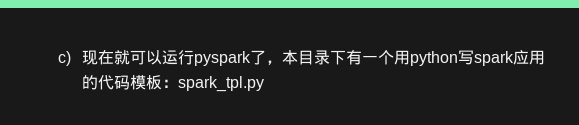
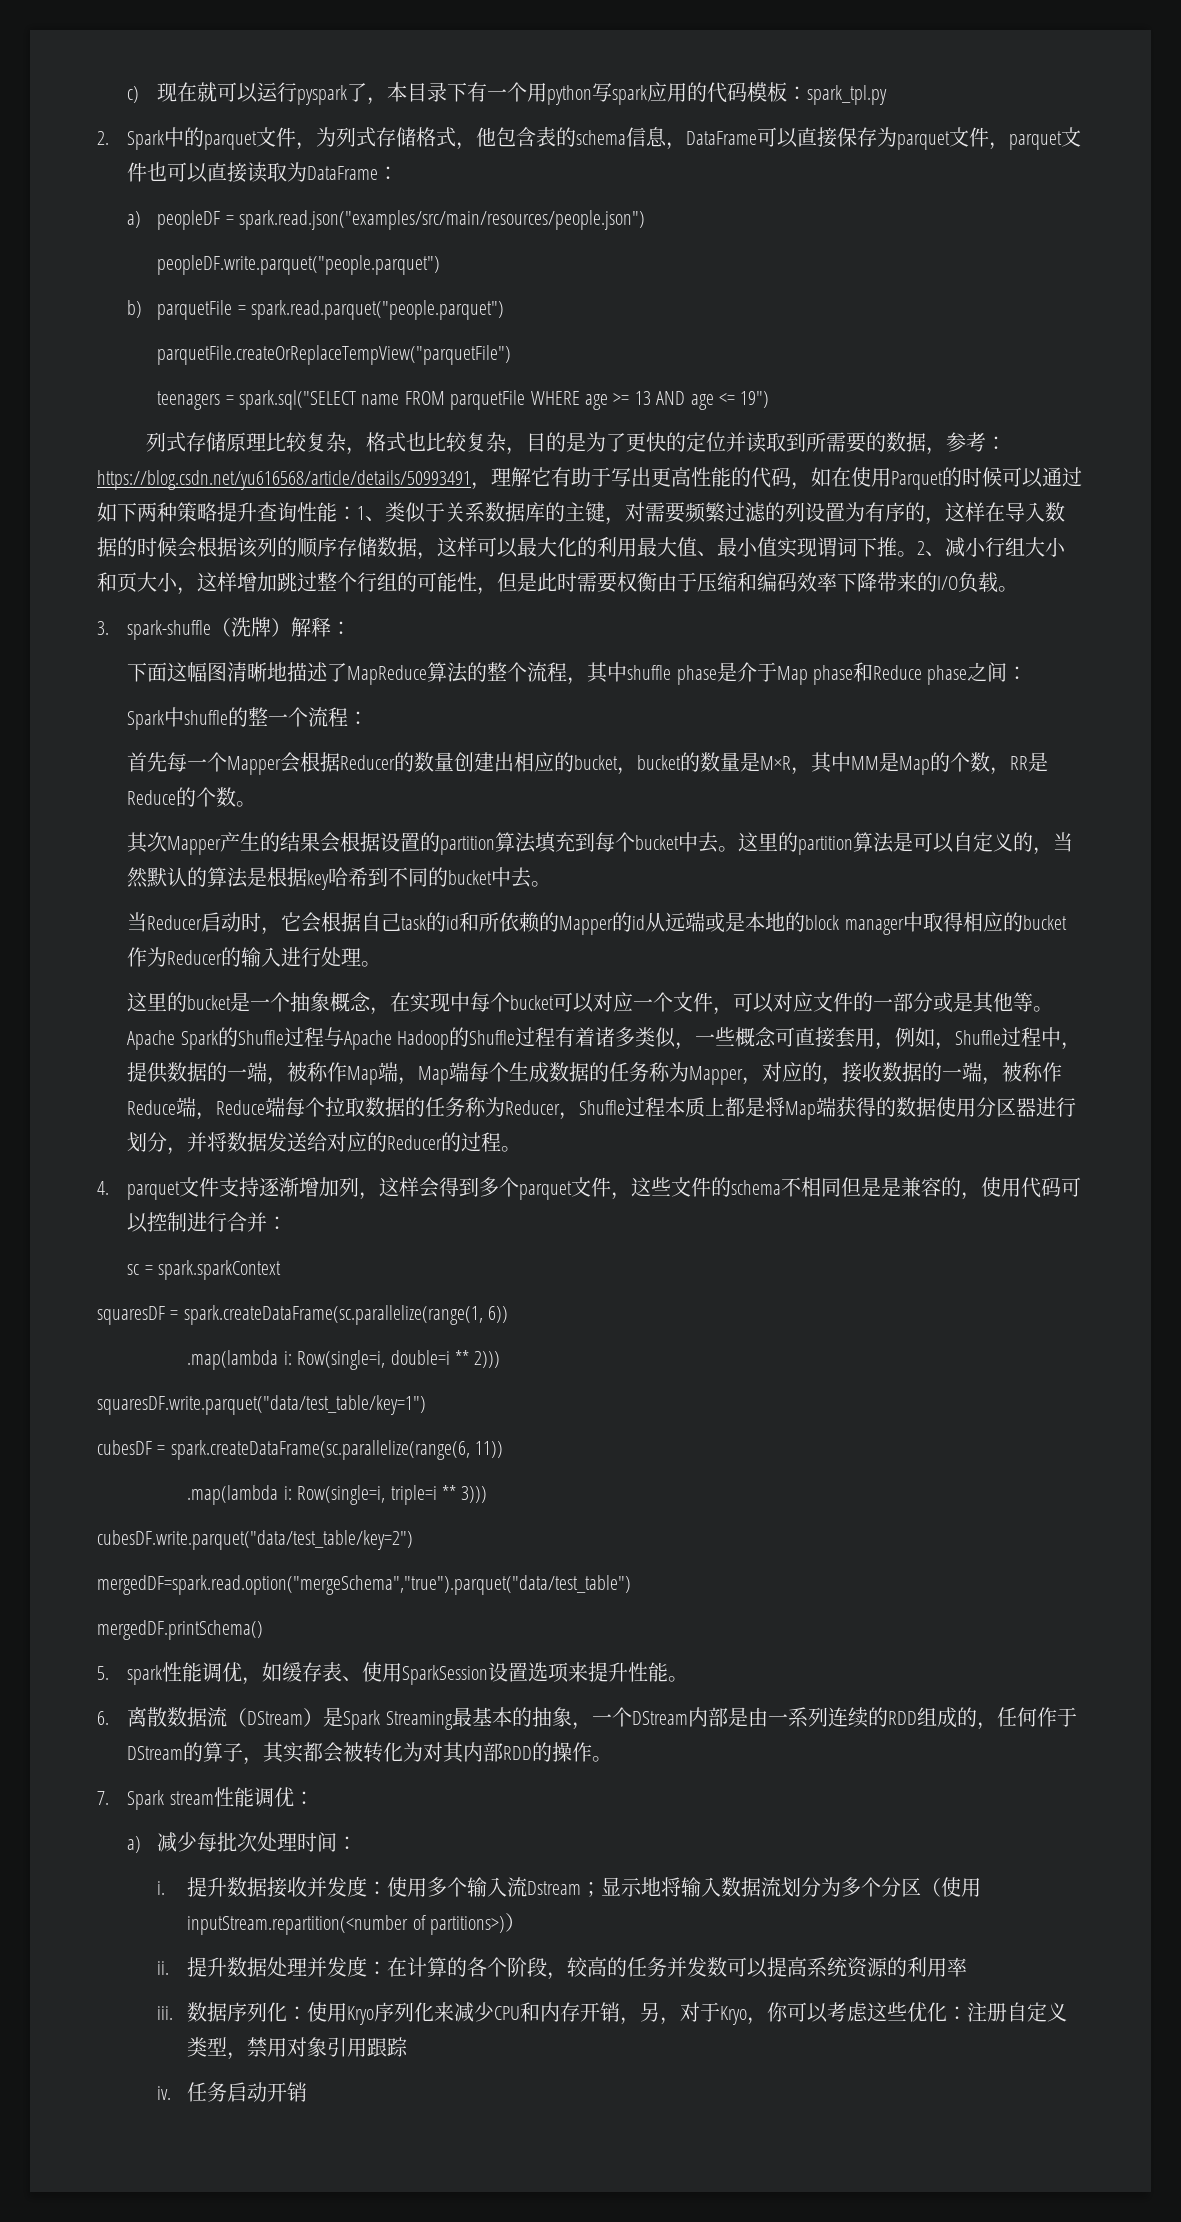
+ 2. Spark中的parquet文件，为列式存储格式，他包含表的schema信息，DataFrame可以直接保存为parquet文件，parquet文件也可以直接读取为DataFrame：
+ a) peopleDF = spark.read.json("examples/src/main/resources/people.json")
+ peopleDF.write.parquet("people.parquet")
+ b) parquetFile = spark.read.parquet("people.parquet")
+ parquetFile.createOrReplaceTempView("parquetFile")
+ teenagers = spark.sql("SELECT name FROM parquetFile WHERE age >= 13 AND age <= 19")
+ 列式存储原理比较复杂，格式也比较复杂，目的是为了更快的定位并读取到所需要的数据，参考：https://blog.csdn.net/yu616568/article/details/50993491，理解它有助于写出更高性能的代码，如在使用Parquet的时候可以通过如下两种策略提升查询性能：1、类似于关系数据库的主键，对需要频繁过滤的列设置为有序的，这样在导入数据的时候会根据该列的顺序存储数据，这样可以最大化的利用最大值、最小值实现谓词下推。2、减小行组大小和页大小，这样增加跳过整个行组的可能性，但是此时需要权衡由于压缩和编码效率下降带来的I/O负载。
+ 3. spark-shuffle（洗牌）解释：
+ 下面这幅图清晰地描述了MapReduce算法的整个流程，其中shuffle phase是介于Map phase和Reduce phase之间：
+ Spark中shuffle的整一个流程：
+ 首先每一个Mapper会根据Reducer的数量创建出相应的bucket，bucket的数量是M×R，其中MM是Map的个数，RR是Reduce的个数。
+ 其次Mapper产生的结果会根据设置的partition算法填充到每个bucket中去。这里的partition算法是可以自定义的，当然默认的算法是根据key哈希到不同的bucket中去。
+ 当Reducer启动时，它会根据自己task的id和所依赖的Mapper的id从远端或是本地的block manager中取得相应的bucket作为Reducer的输入进行处理。
+ 这里的bucket是一个抽象概念，在实现中每个bucket可以对应一个文件，可以对应文件的一部分或是其他等。Apache Spark的Shuffle过程与Apache Hadoop的Shuffle过程有着诸多类似，一些概念可直接套用，例如，Shuffle过程中，提供数据的一端，被称作Map端，Map端每个生成数据的任务称为Mapper，对应的，接收数据的一端，被称作Reduce端，Reduce端每个拉取数据的任务称为Reducer，Shuffle过程本质上都是将Map端获得的数据使用分区器进行划分，并将数据发送给对应的Reducer的过程。
+ 4. parquet文件支持逐渐增加列，这样会得到多个parquet文件，这些文件的schema不相同但是是兼容的，使用代码可以控制进行合并：
+ sc = spark.sparkContext
+ squaresDF = spark.createDataFrame(sc.parallelize(range(1, 6))
+ .map(lambda i: Row(single=i, double=i ** 2)))
+ squaresDF.write.parquet("data/test_table/key=1")
+ cubesDF = spark.createDataFrame(sc.parallelize(range(6, 11))
+ .map(lambda i: Row(single=i, triple=i ** 3)))
+ cubesDF.write.parquet("data/test_table/key=2")
+ mergedDF=spark.read.option("mergeSchema","true").parquet("data/test_table")
+ mergedDF.printSchema()
+ 5. spark性能调优，如缓存表、使用SparkSession设置选项来提升性能。
+ 6.离散数据流（DStream）是Spark Streaming最基本的抽象，一个DStream内部是由一系列连续的RDD组成的，任何作于DStream的算子，其实都会被转化为对其内部RDD的操作。
+ 7. Spark stream性能调优：
+ a)减少每批次处理时间：
+ i.提升数据接收并发度：使用多个输入流Dstream；显示地将输入数据流划分为多个分区（使用inputStream.repartition(<number of partitions>)）
+ ii.提升数据处理并发度：在计算的各个阶段，较高的任务并发数可以提高系统资源的利用率
+ iii.数据序列化：使用Kryo序列化来减少CPU和内存开销，另，对于Kryo，你可以考虑这些优化：注册自定义类型，禁用对象引用跟踪
+ iv.任务启动开销

